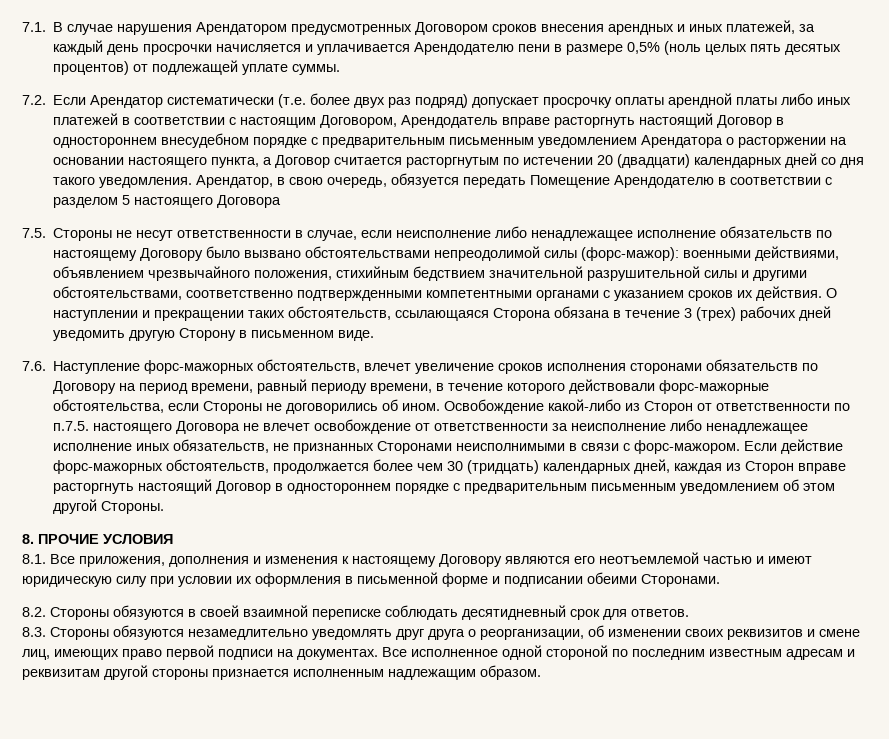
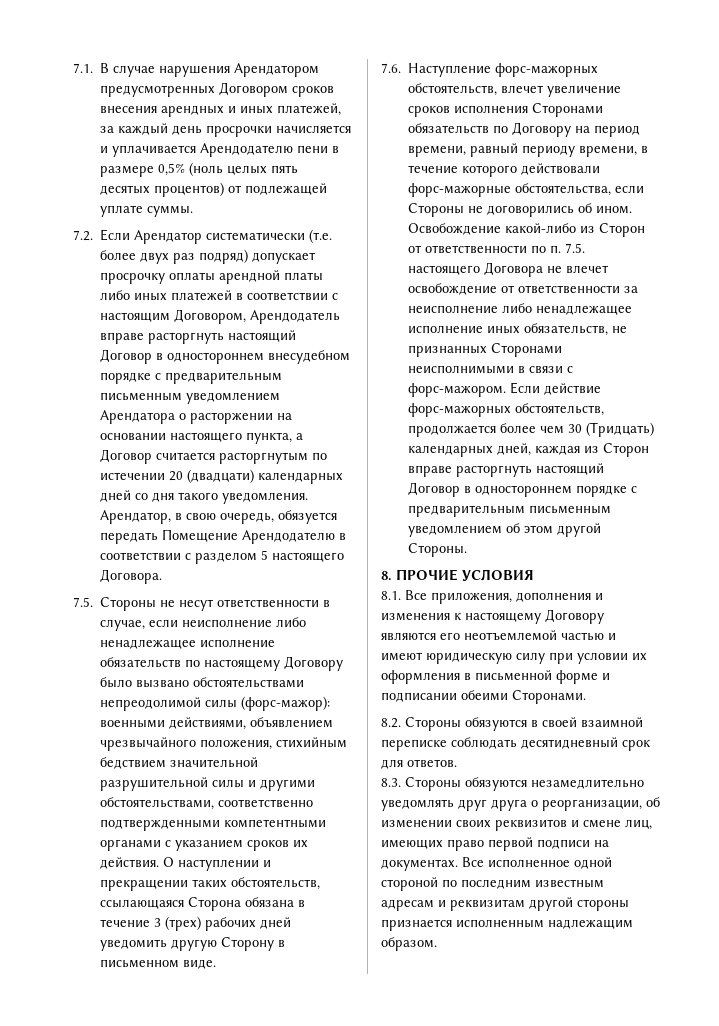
- Арендатор, в свою очередь, обязуется передать Помещение Арендодателю в соответствии с разделом 5 настоящего Договора
+ Арендатор, в свою очередь, обязуется передать Помещение Арендодателю в соответствии с разделом 5 настоящего Договора.
- 7.6. Наступление форс-мажорных обстоятельств, влечет увеличение сроков исполнения сторонами обязательств по Договору на период времени, равный периоду времени, в течение которого действовали форс-мажорные обстоятельства, если Стороны не договорились об ином.
+ 7.6. Наступление форс-мажорных обстоятельств, влечет увеличение сроков исполнения Сторонами обязательств по Договору на период времени, равный периоду времени, в течение которого действовали форс-мажорные обстоятельства, если Стороны не договорились об ином.
- Освобождение какой-либо из Сторон от ответственности по п.7.5. настоящего Договора не влечет освобождение от ответственности за неисполнение либо ненадлежащее исполнение иных обязательств, не признанных Сторонами неисполнимыми в связи с форс-мажором.
+ Освобождение какой-либо из Сторон от ответственности по п. 7.5. настоящего Договора не влечет освобождение от ответственности за неисполнение либо ненадлежащее исполнение иных обязательств, не признанных Сторонами неисполнимыми в связи с форс-мажором.
- Если действие форс-мажорных обстоятельств, продолжается более чем 30 (тридцать) календарных дней, каждая из Сторон вправе расторгнуть настоящий Договор в одностороннем порядке с предварительным письменным уведомлением об этом другой Стороны.
+ Если действие форс-мажорных обстоятельств, продолжается более чем 30 (Тридцать) календарных дней, каждая из Сторон вправе расторгнуть настоящий Договор в одностороннем порядке с предварительным письменным уведомлением об этом другой Стороны.

